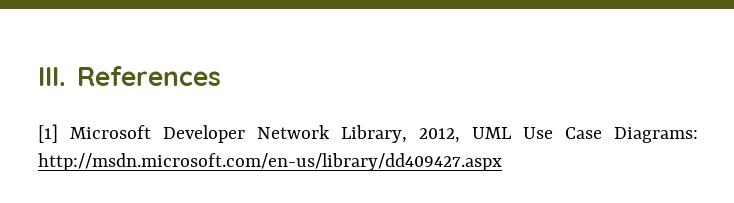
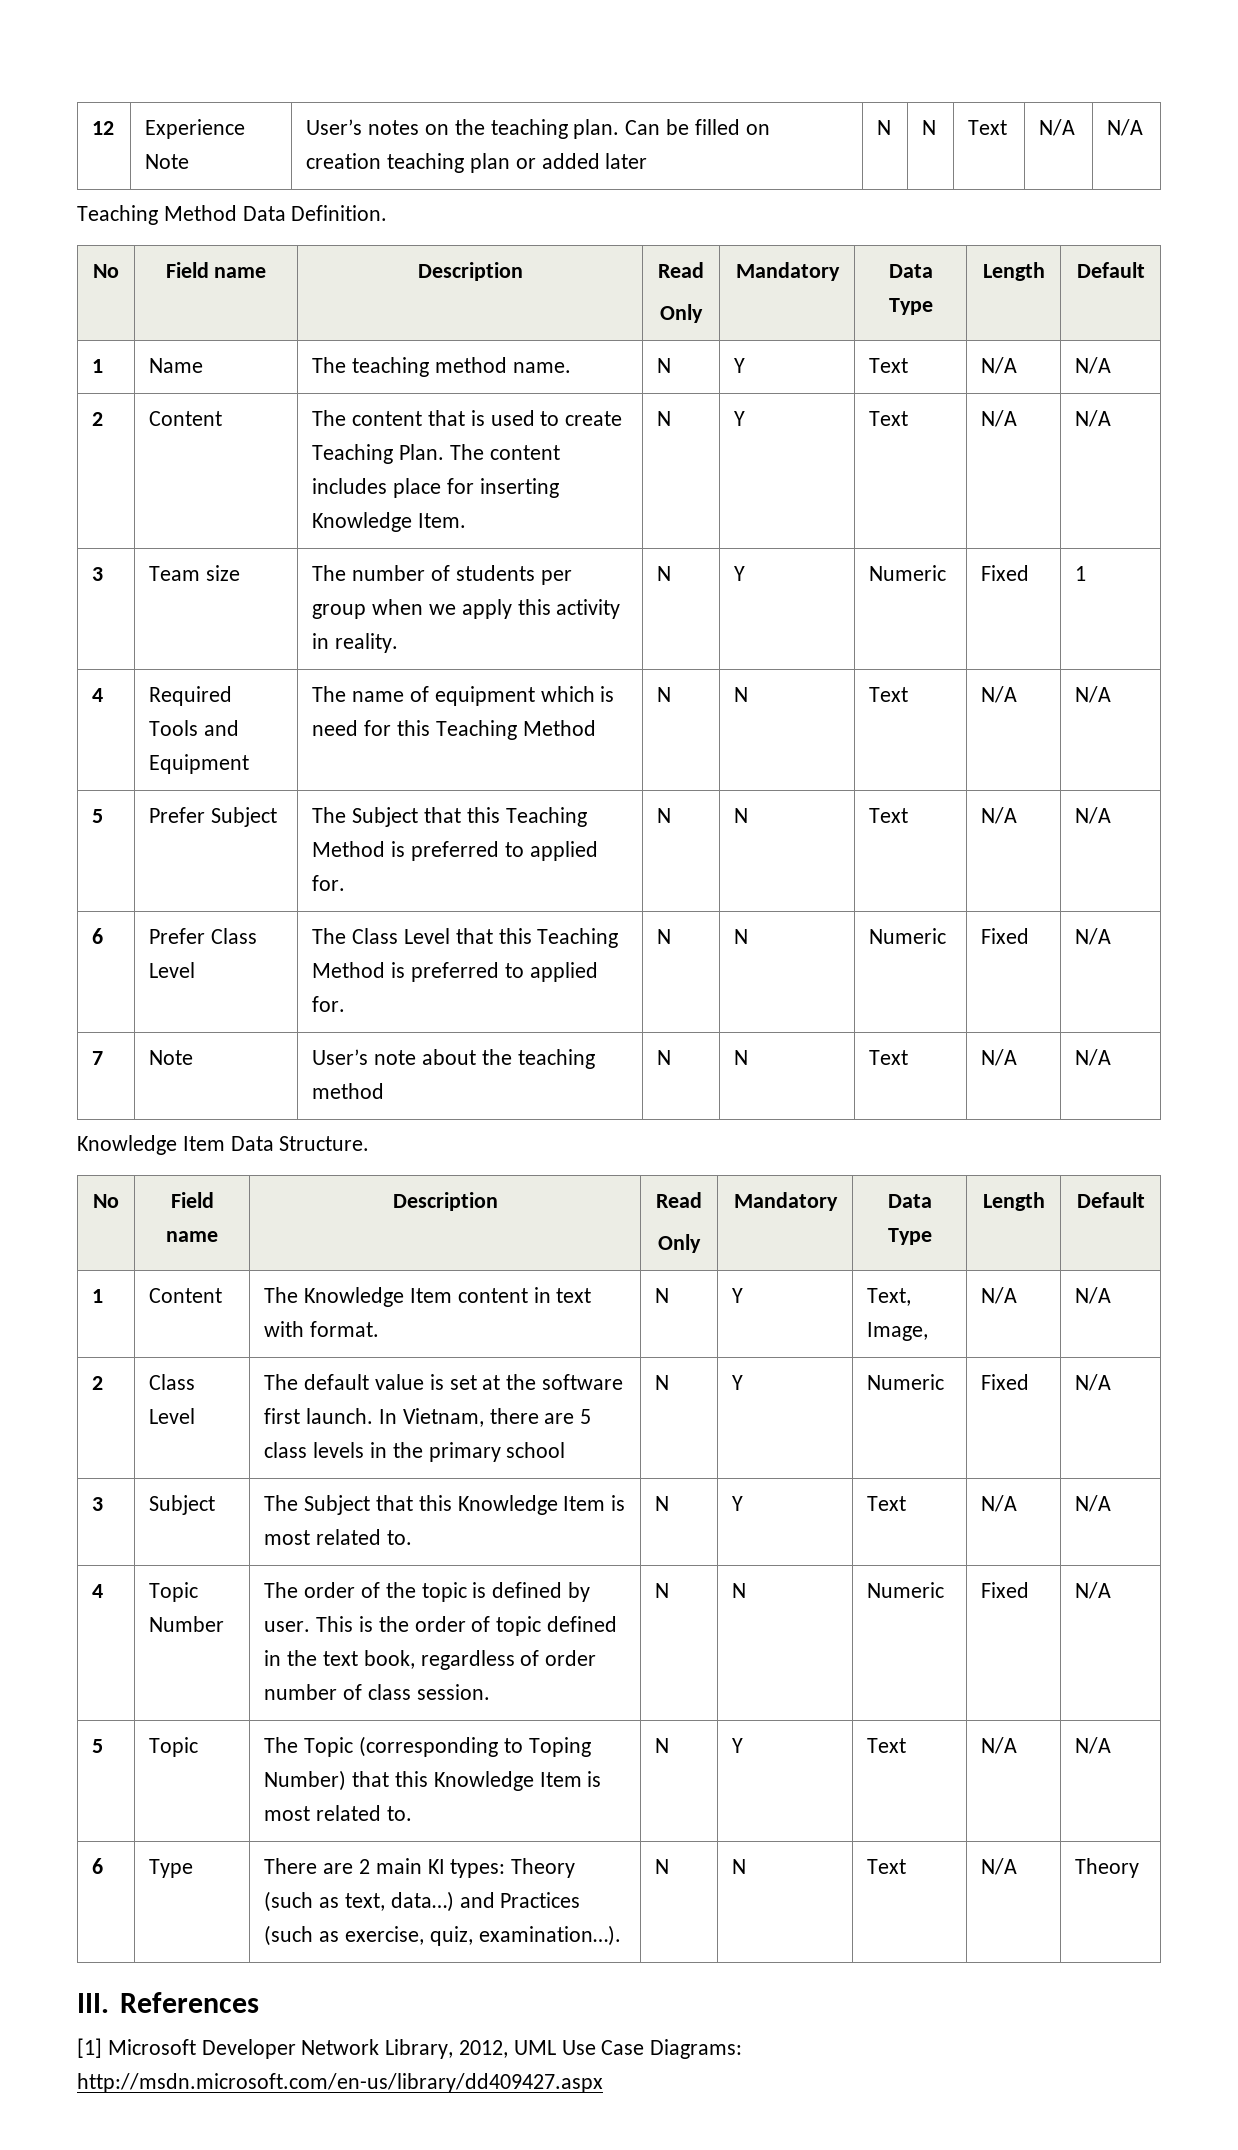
+ 12 | Experience Note | User’s notes on the teaching plan. Can be filled on creation teaching plan or added later | N | N | Text | N/A | N/A
+ Teaching Method Data Definition.
+ No | Field name | Description | Read
+ Only | Mandatory | Data Type | Length | Default
+ 1 | Name | The teaching method name. | N | Y | Text | N/A | N/A
+ 2 | Content | The content that is used to create Teaching Plan. The content includes place for inserting Knowledge Item. | N | Y | Text | N/A | N/A
+ 3 | Team size | The number of students per group when we apply this activity in reality. | N | Y | Numeric | Fixed | 1
+ 4 | Required Tools and Equipment | The name of equipment which is need for this Teaching Method | N | N | Text | N/A | N/A
+ 5 | Prefer Subject | The Subject that this Teaching Method is preferred to applied for. | N | N | Text | N/A | N/A
+ 6 | Prefer Class Level | The Class Level that this Teaching Method is preferred to applied for. | N | N | Numeric | Fixed | N/A
+ 7 | Note | User’s note about the teaching method | N | N | Text | N/A | N/A
+ Knowledge Item Data Structure.
+ No | Field name | Description | Read
+ Only | Mandatory | Data Type | Length | Default
+ 1 | Content | The Knowledge Item content in text with format. | N | Y | Text, Image, | N/A | N/A
+ 2 | Class Level | The default value is set at the software first launch. In Vietnam, there are 5 class levels in the primary school | N | Y | Numeric | Fixed | N/A
+ 3 | Subject | The Subject that this Knowledge Item is most related to. | N | Y | Text | N/A | N/A
+ 4 | Topic Number | The order of the topic is defined by user. This is the order of topic defined in the text book, regardless of order number of class session. | N | N | Numeric | Fixed | N/A
+ 5 | Topic | The Topic (corresponding to Toping Number) that this Knowledge Item is most related to. | N | Y | Text | N/A | N/A
+ 6 | Type | There are 2 main KI types: Theory (such as text, data…) and Practices (such as exercise, quiz, examination…). | N | N | Text | N/A | Theory

